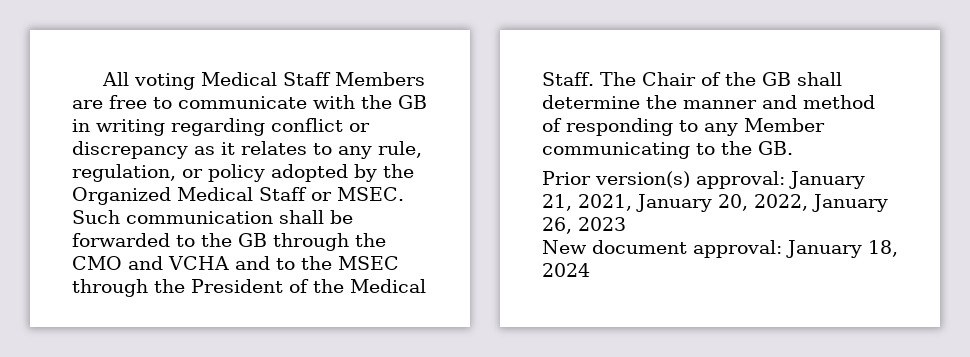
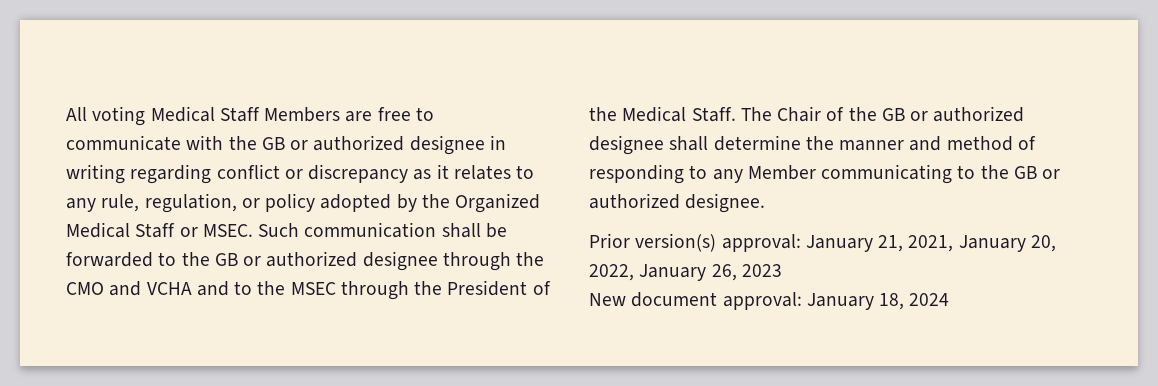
- All voting Medical Staff Members are free to communicate with the GB in writing regarding conflict or discrepancy as it relates to any rule, regulation, or policy adopted by the Organized Medical Staff or MSEC.
+ All voting Medical Staff Members are free to communicate with the GB or authorized designee in writing regarding conflict or discrepancy as it relates to any rule, regulation, or policy adopted by the Organized Medical Staff or MSEC.
- Such communication shall be forwarded to the GB through the CMO and VCHA and to the MSEC through the President of the Medical Staff.
+ Such communication shall be forwarded to the GB or authorized designee through the CMO and VCHA and to the MSEC through the President of the Medical Staff.
- The Chair of the GB shall determine the manner and method of responding to any Member communicating to the GB.
+ The Chair of the GB or authorized designee shall determine the manner and method of responding to any Member communicating to the GB or authorized designee.

